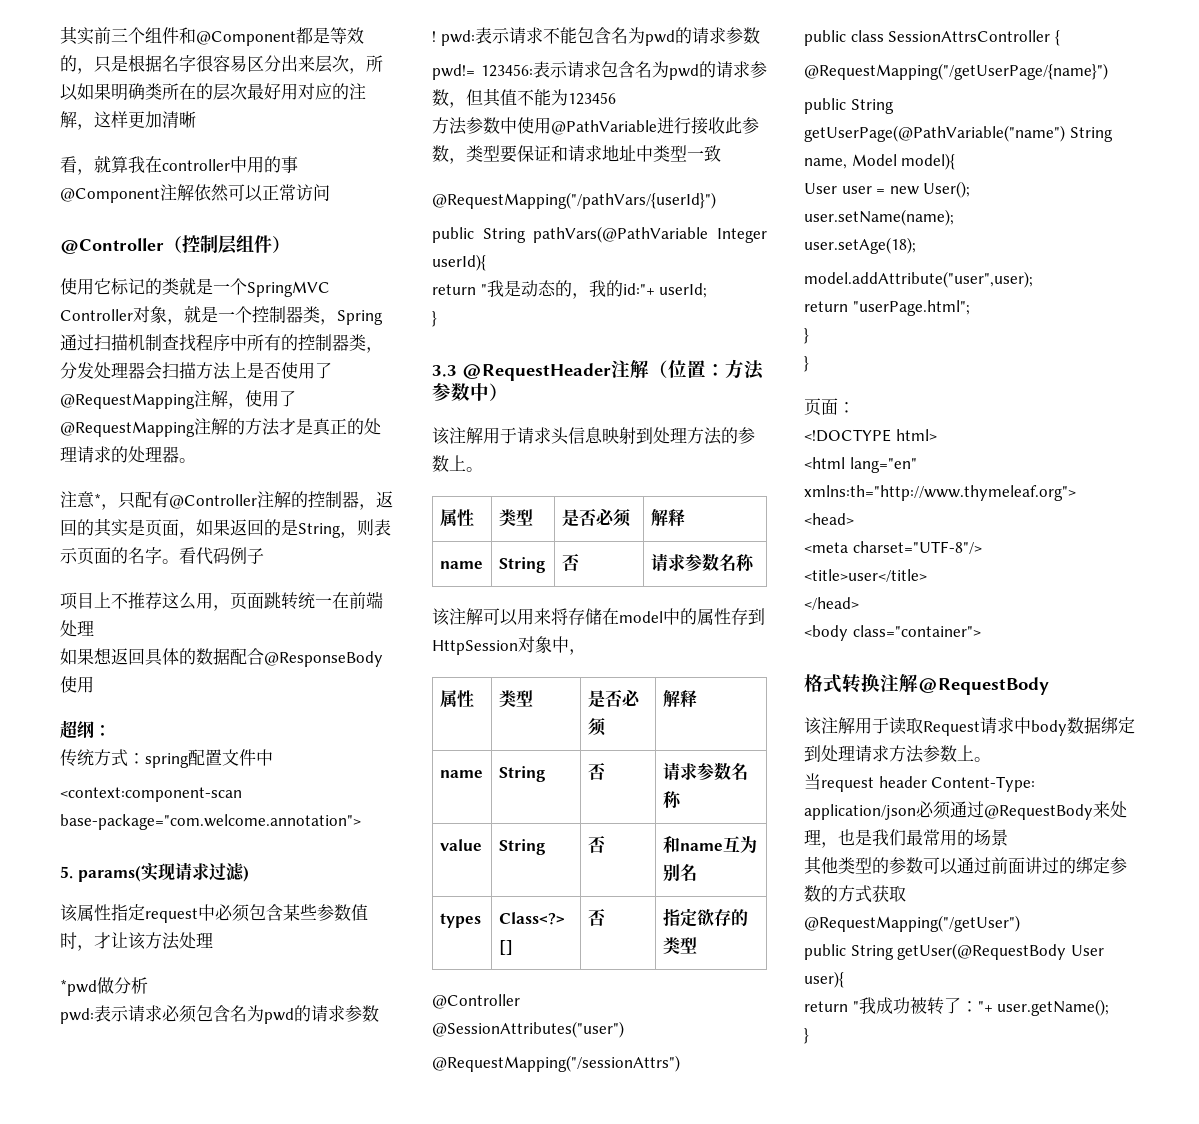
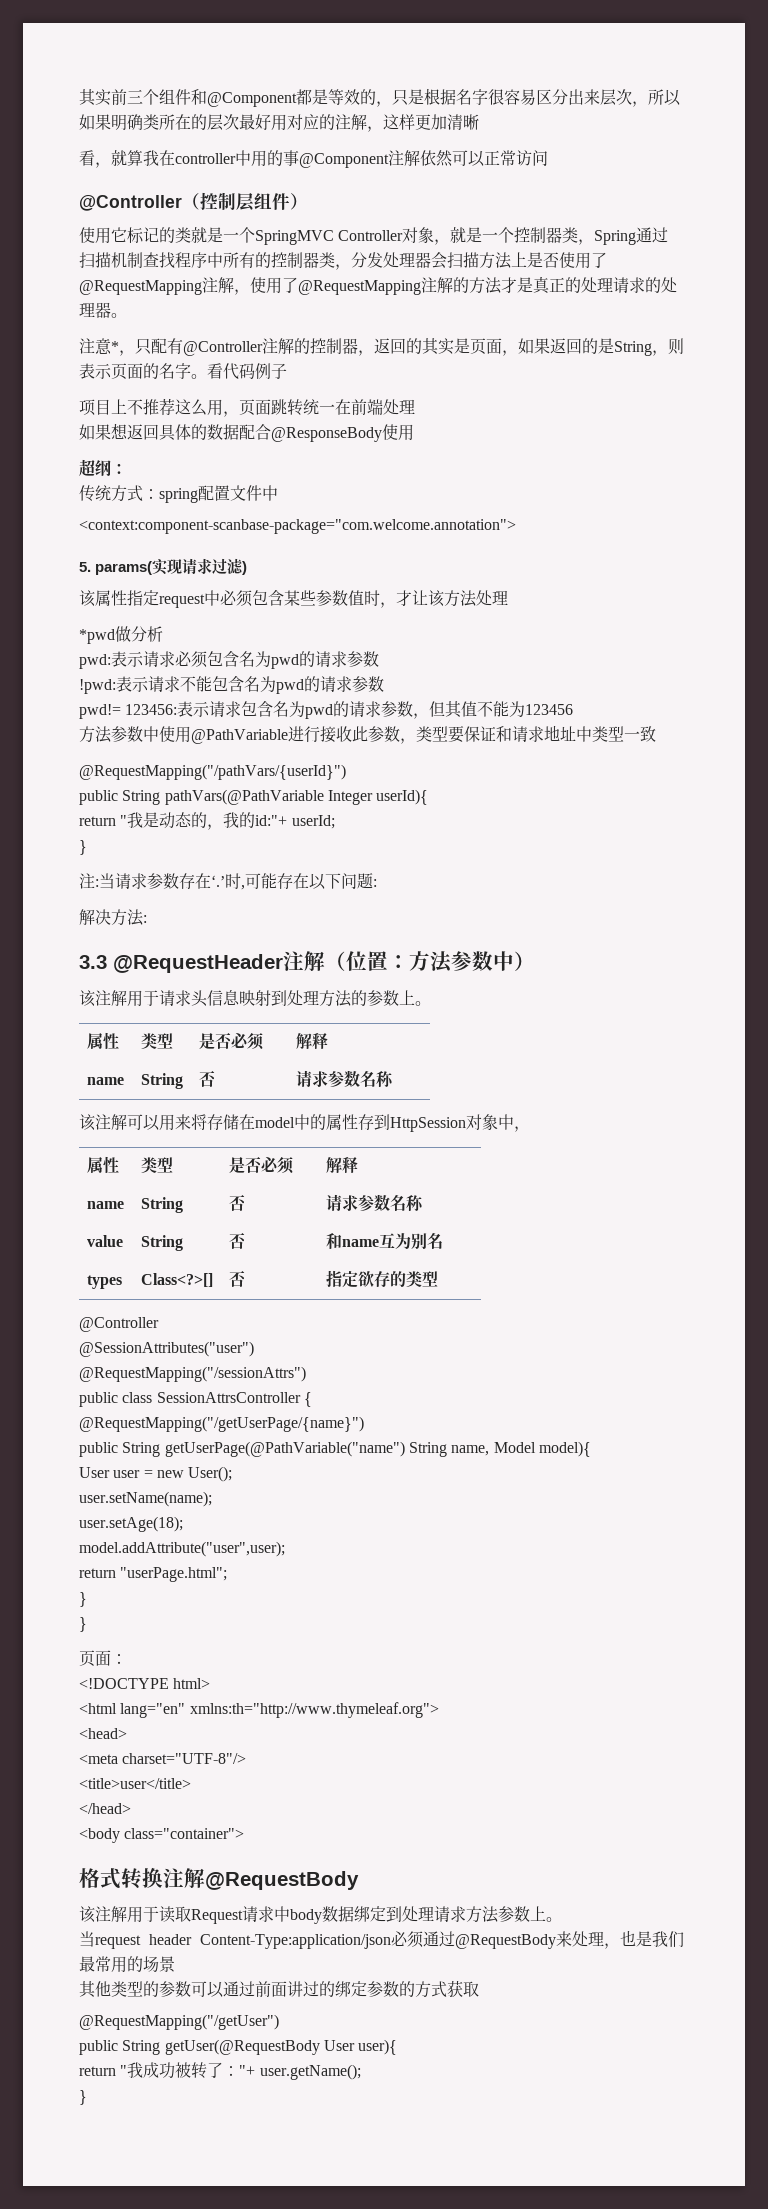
- <context:component-scan base-package="com.welcome.annotation">
+ <context:component-scanbase-package="com.welcome.annotation">
- ! pwd:表示请求不能包含名为pwd的请求参数
+ !pwd:表示请求不能包含名为pwd的请求参数
+ 注:当请求参数存在‘.’时,可能存在以下问题:
+ 解决方法:
- types | Class<?> [] | 否 | 指定欲存的类型
+ types | Class<?>[] | 否 | 指定欲存的类型
- 当request header Content-Type: application/json必须通过@RequestBody来处理，也是我们最常用的场景
+ 当request header Content-Type:application/json必须通过@RequestBody来处理，也是我们最常用的场景

